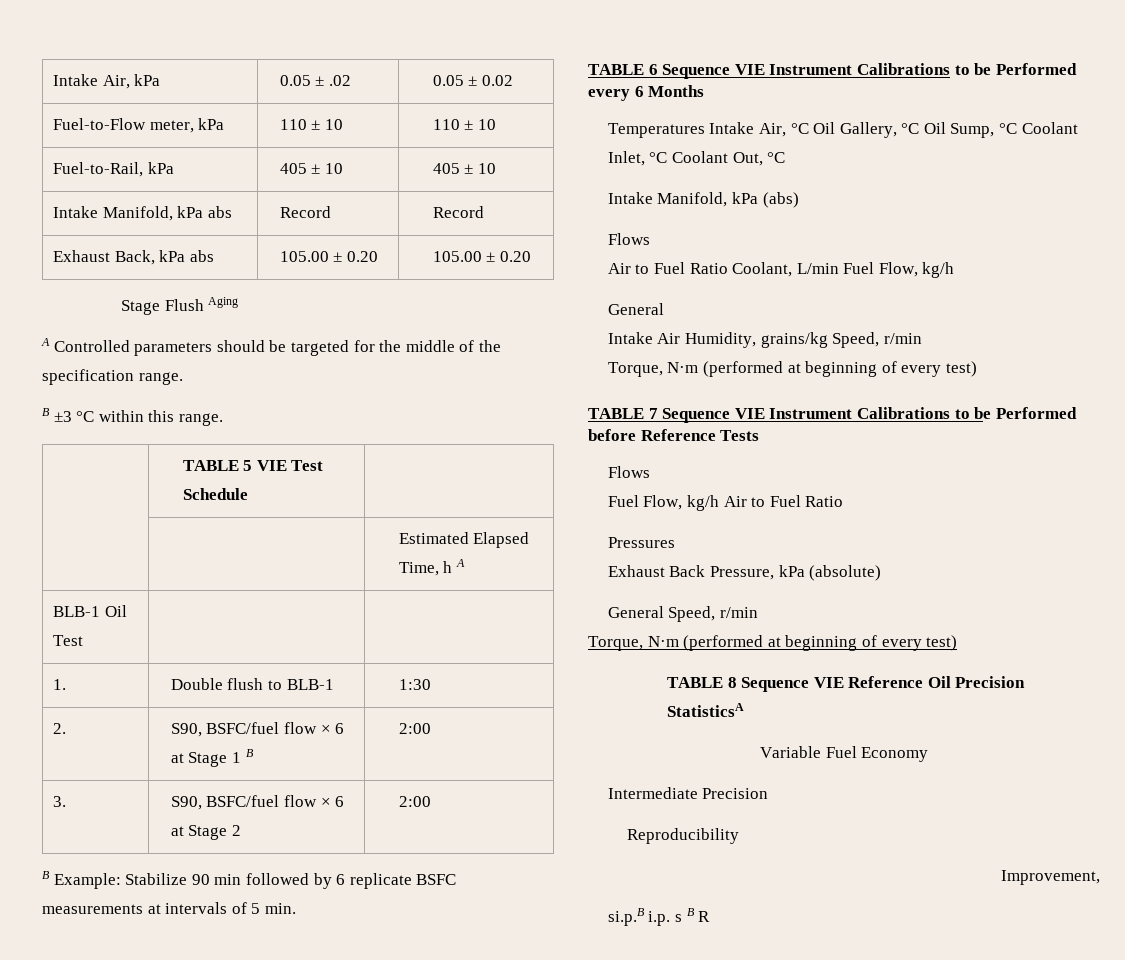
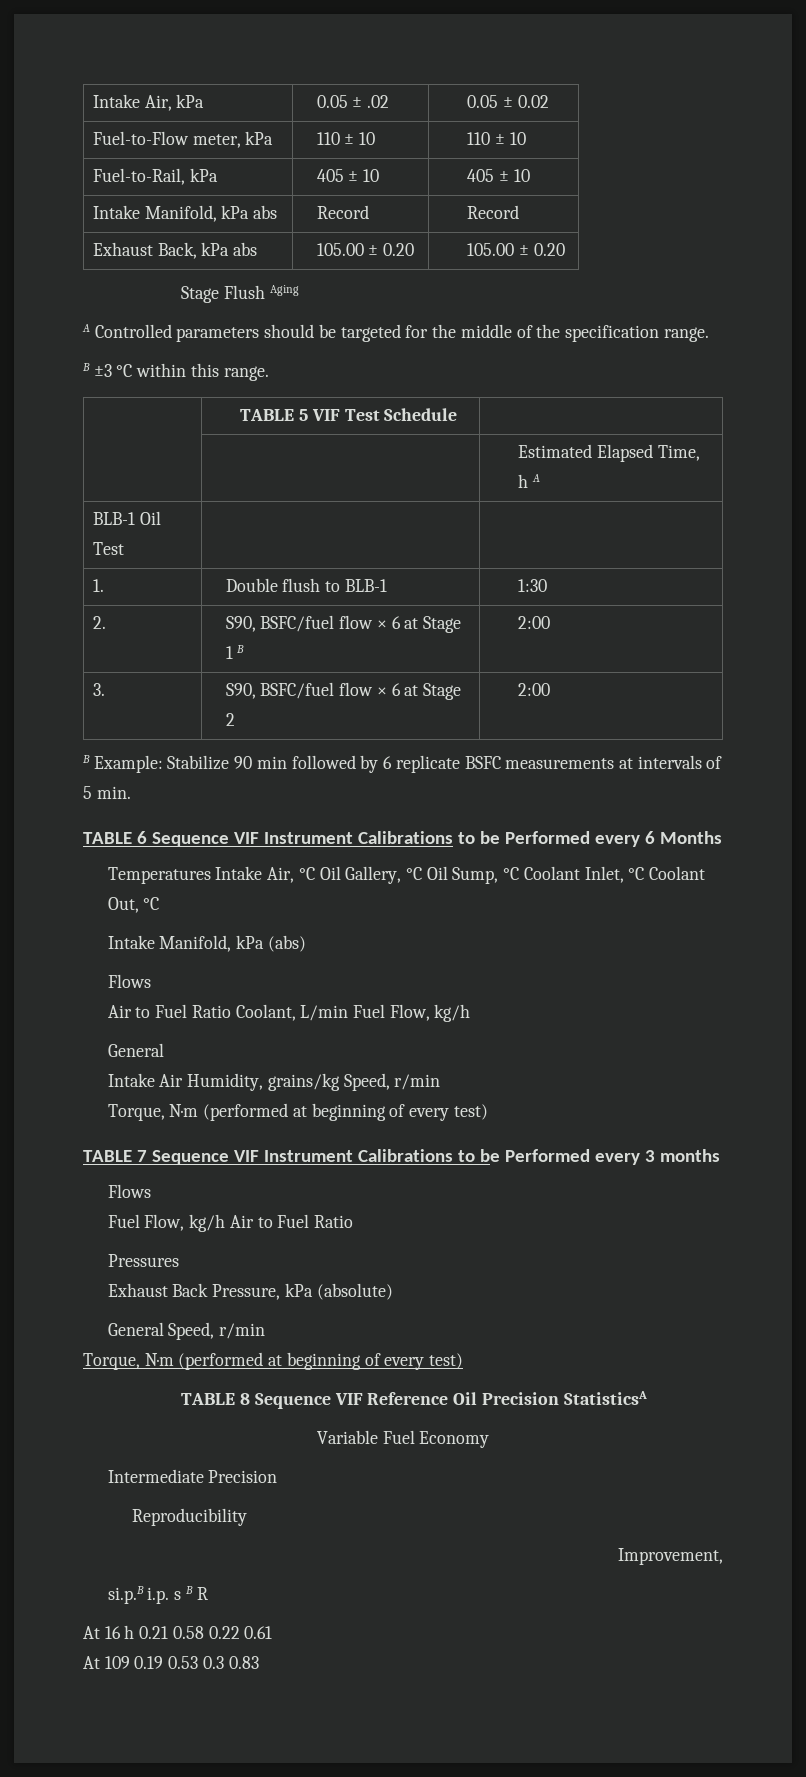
- | TABLE 5 VIE Test Schedule |
+ | TABLE 5 VIF Test Schedule |
- TABLE 6 Sequence VIE Instrument Calibrations to be Performed every 6 Months
+ TABLE 6 Sequence VIF Instrument Calibrations to be Performed every 6 Months
- TABLE 7 Sequence VIE Instrument Calibrations to be Performed before Reference Tests
+ TABLE 7 Sequence VIF Instrument Calibrations to be Performed every 3 months
- TABLE 8 Sequence VIE Reference Oil Precision StatisticsA
+ TABLE 8 Sequence VIF Reference Oil Precision StatisticsA
+ At 16 h 0.21 0.58 0.22 0.61
+ At 109 0.19 0.53 0.3 0.83

